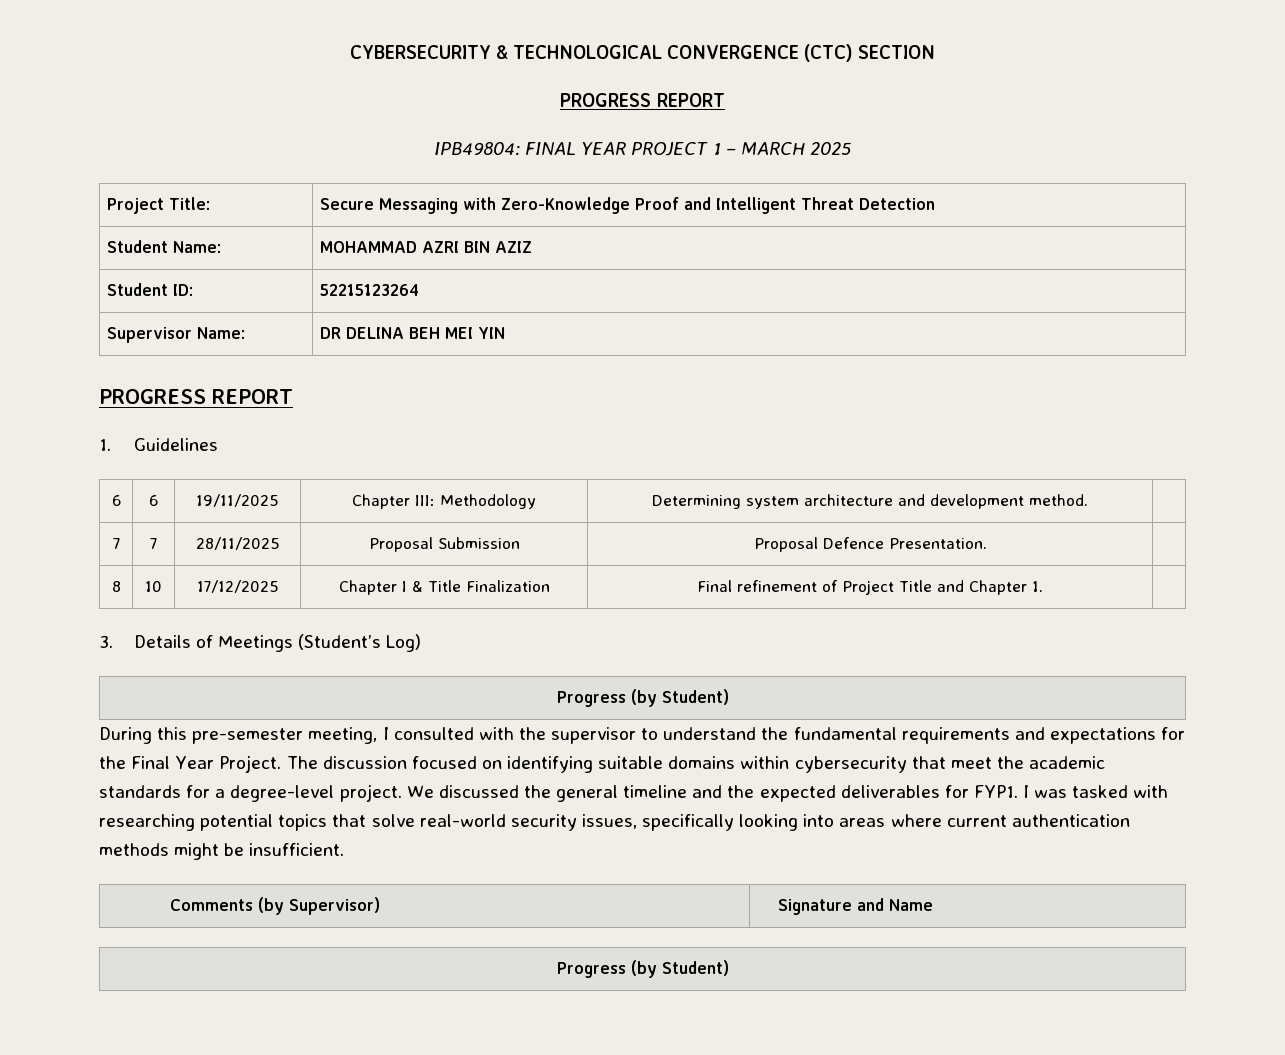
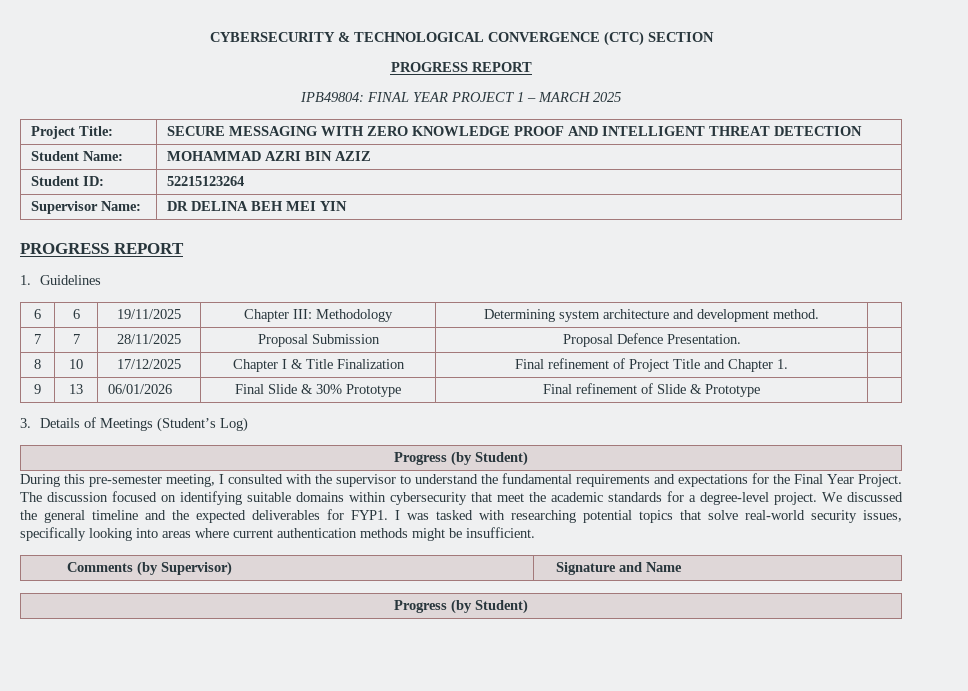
- Project Title: | Secure Messaging with Zero-Knowledge Proof and Intelligent Threat Detection
+ Project Title: | SECURE MESSAGING WITH ZERO KNOWLEDGE PROOF AND INTELLIGENT THREAT DETECTION
+ 9 | 13 | 06/01/2026 | Final Slide & 30% Prototype | Final refinement of Slide & Prototype |

